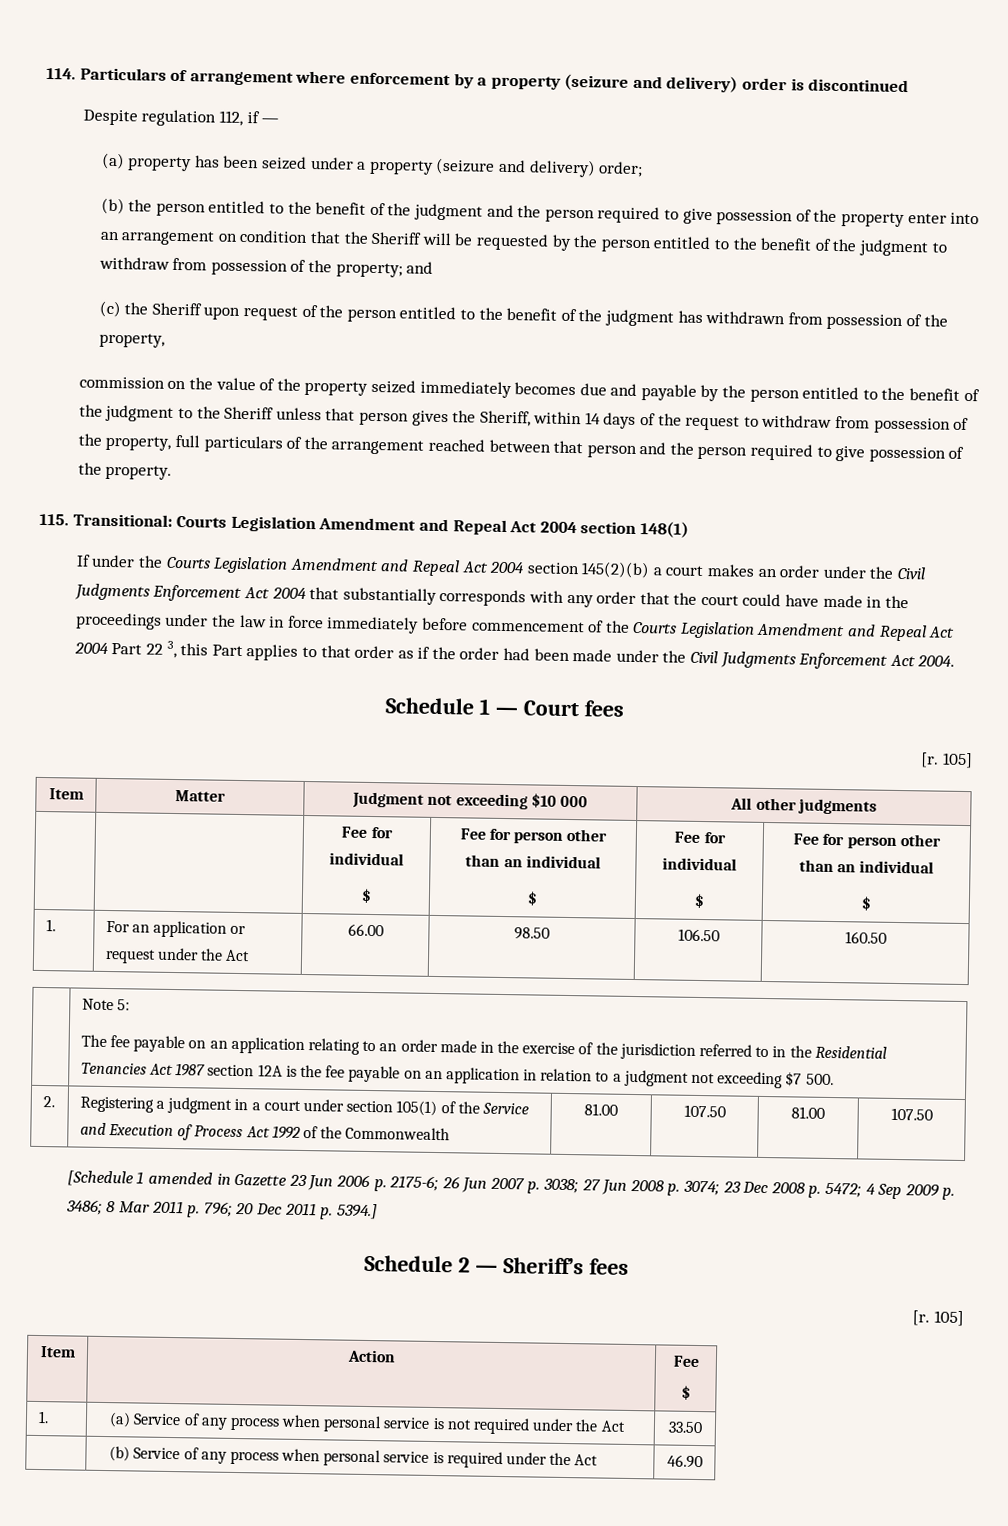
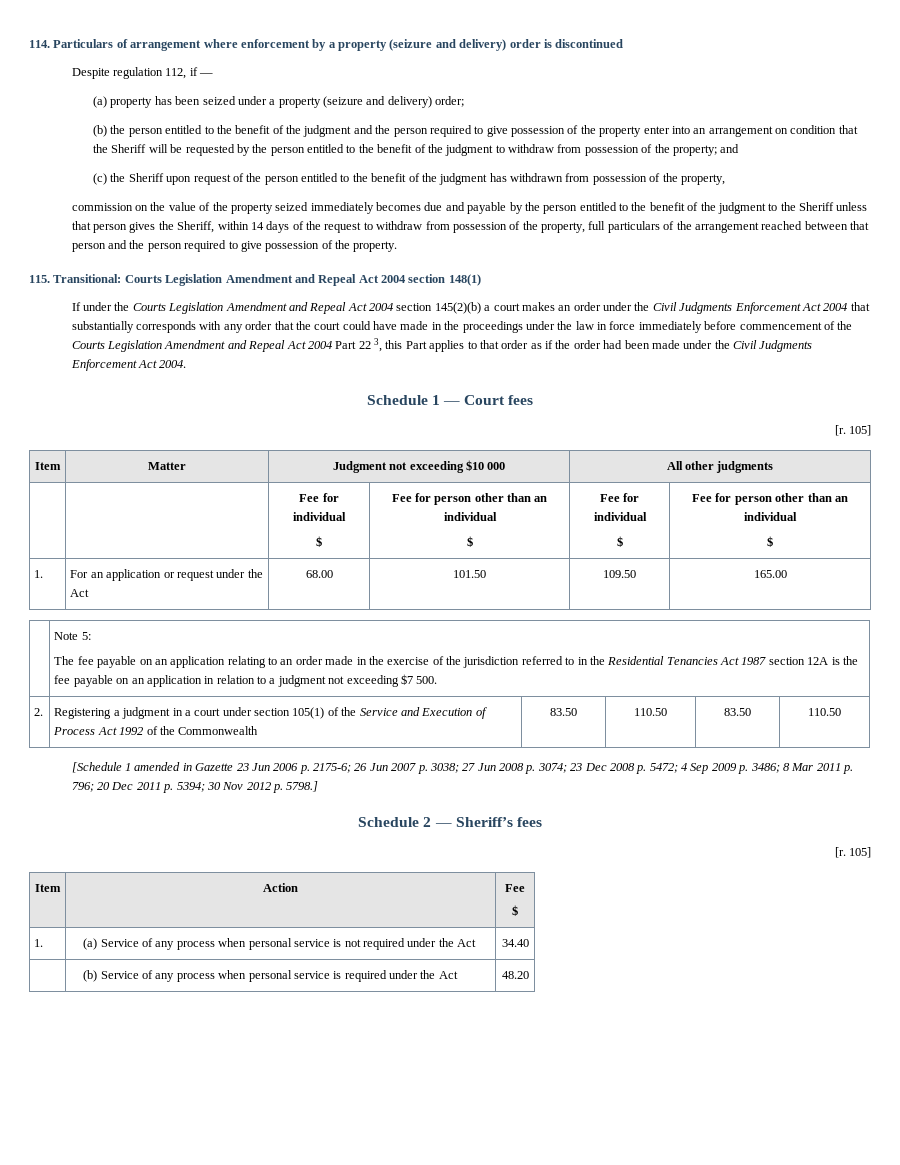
- 1. | For an application or request under the Act | 66.00 | 98.50 | 106.50 | 160.50
+ 1. | For an application or request under the Act | 68.00 | 101.50 | 109.50 | 165.00
- 2. | Registering a judgment in a court under section 105(1) of the Service and Execution of Process Act 1992 of the Commonwealth | 81.00 | 107.50 | 81.00 | 107.50
+ 2. | Registering a judgment in a court under section 105(1) of the Service and Execution of Process Act 1992 of the Commonwealth | 83.50 | 110.50 | 83.50 | 110.50
- [Schedule 1 amended in Gazette 23 Jun 2006 p. 2175-6; 26 Jun 2007 p. 3038; 27 Jun 2008 p. 3074; 23 Dec 2008 p. 5472; 4 Sep 2009 p. 3486; 8 Mar 2011 p. 796; 20 Dec 2011 p. 5394.]
+ [Schedule 1 amended in Gazette 23 Jun 2006 p. 2175-6; 26 Jun 2007 p. 3038; 27 Jun 2008 p. 3074; 23 Dec 2008 p. 5472; 4 Sep 2009 p. 3486; 8 Mar 2011 p. 796; 20 Dec 2011 p. 5394; 30 Nov 2012 p. 5798.]
- 1. | (a) Service of any process when personal service is not required under the Act | 33.50
+ 1. | (a) Service of any process when personal service is not required under the Act | 34.40
- | (b) Service of any process when personal service is required under the Act | 46.90
+ | (b) Service of any process when personal service is required under the Act | 48.20

